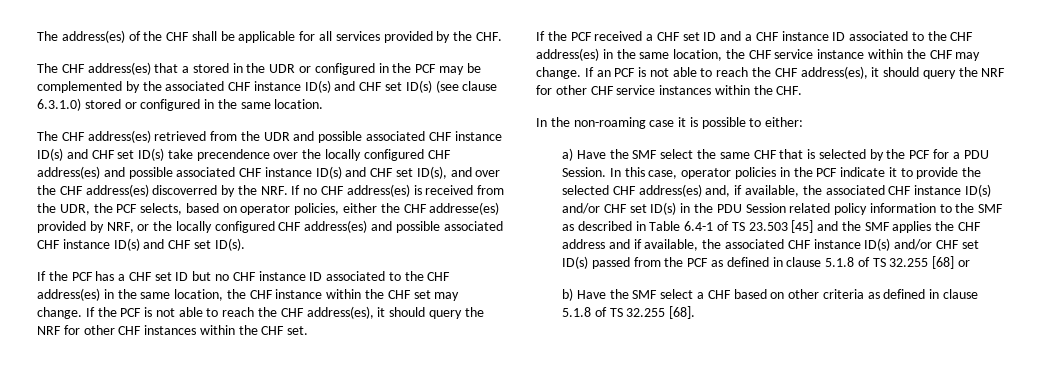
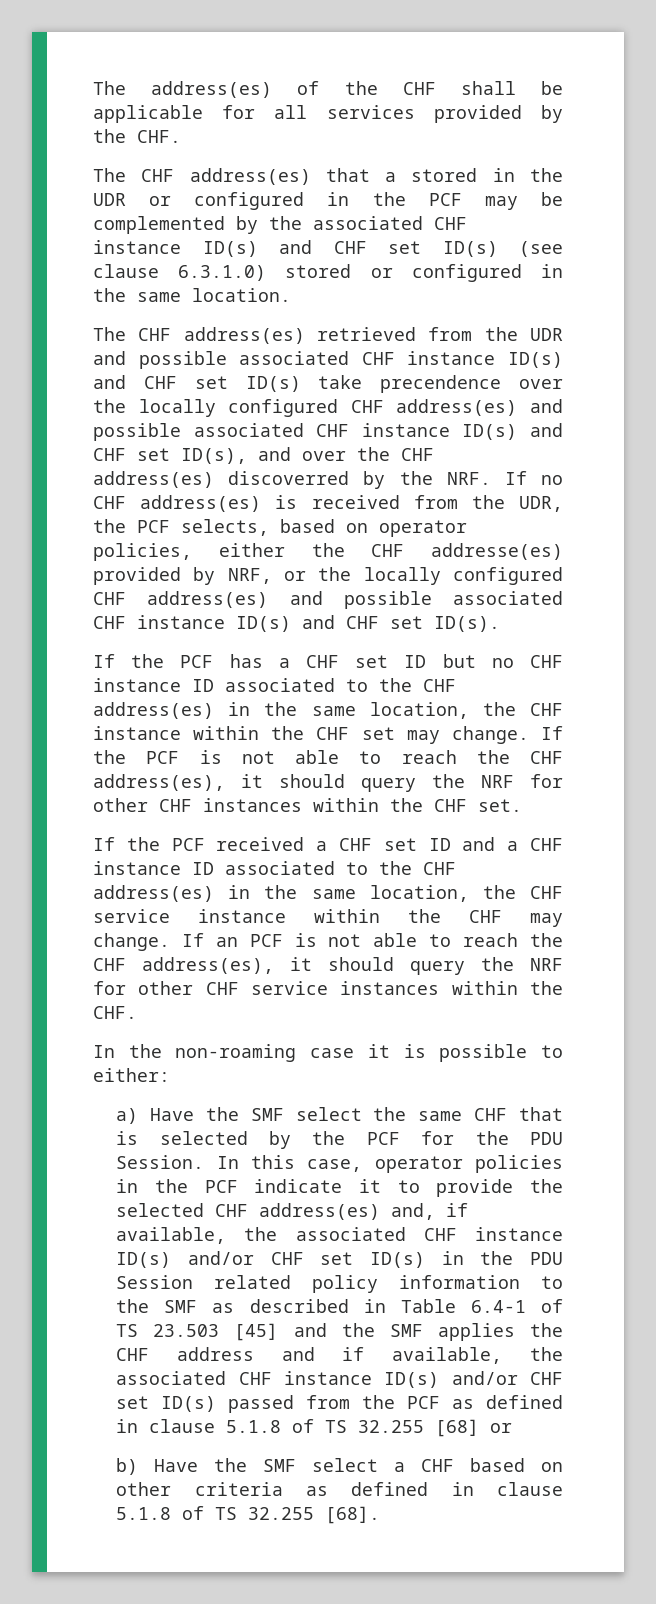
- a) Have the SMF select the same CHF that is selected by the PCF for a PDU Session.
+ a) Have the SMF select the same CHF that is selected by the PCF for the PDU Session.

